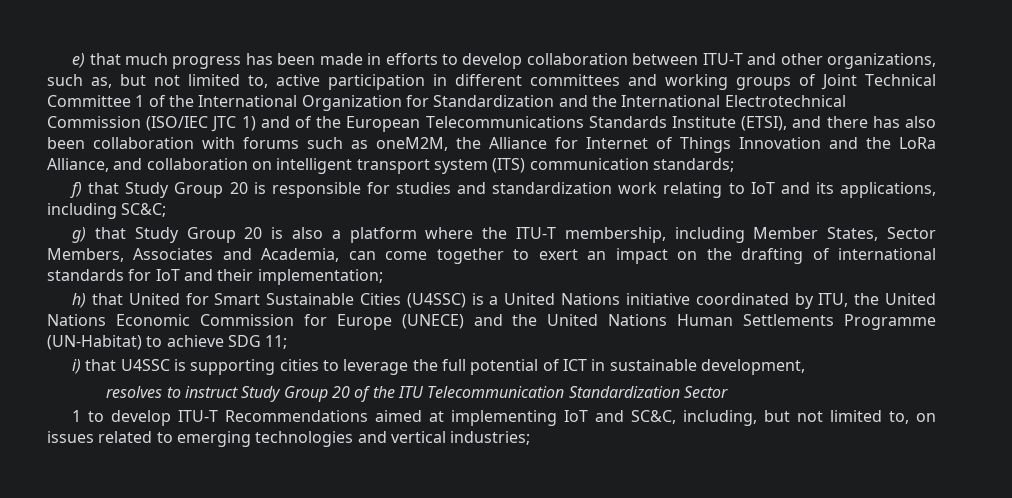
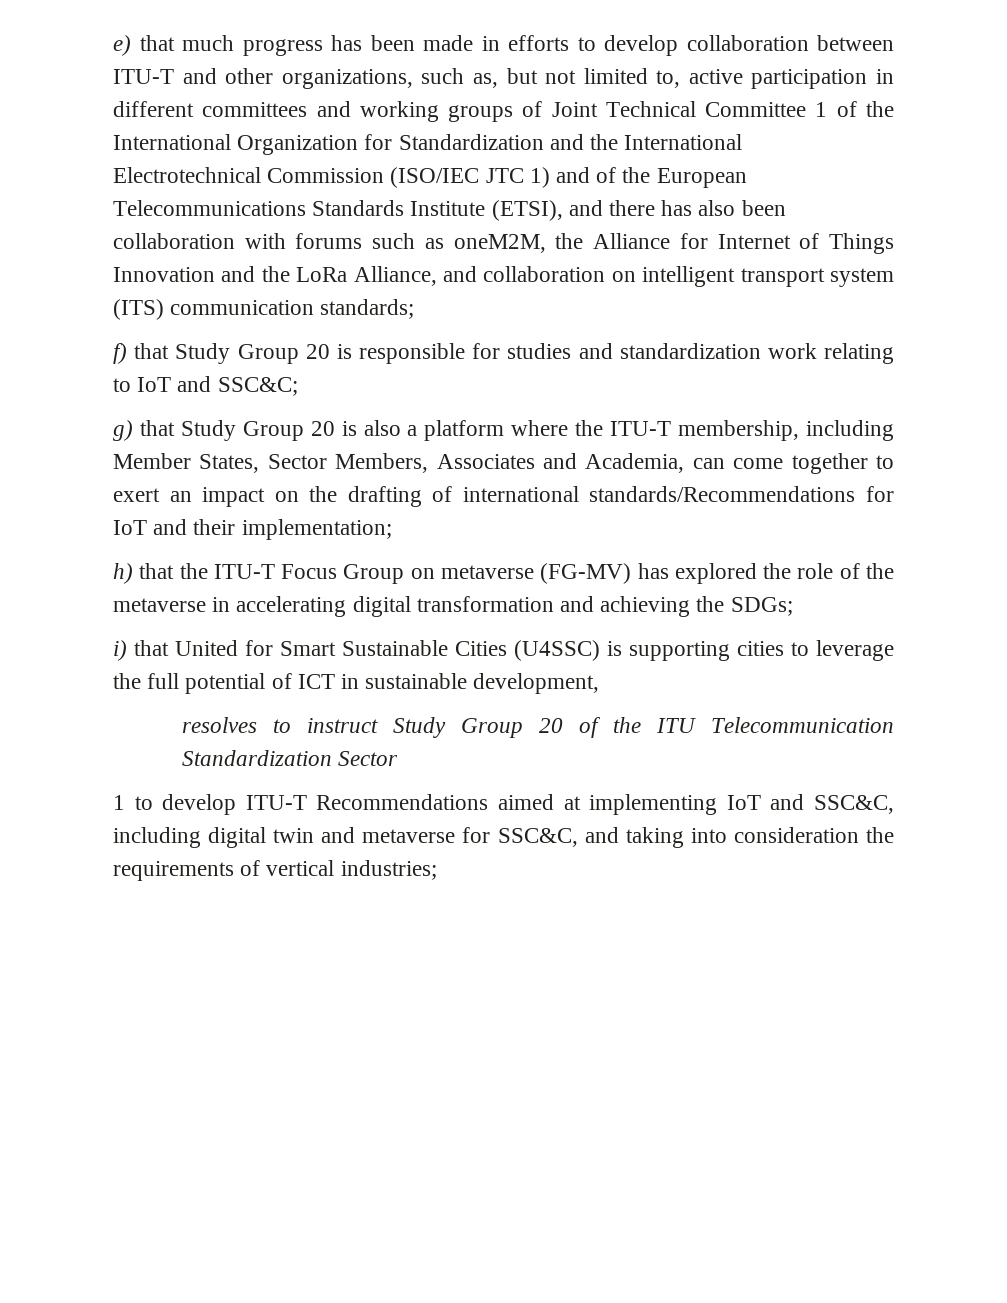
- f) that Study Group 20 is responsible for studies and standardization work relating to IoT and its applications, including SC&C;
+ f) that Study Group 20 is responsible for studies and standardization work relating to IoT and SSC&C;
- g) that Study Group 20 is also a platform where the ITU-T membership, including Member States, Sector Members, Associates and Academia, can come together to exert an impact on the drafting of international standards for IoT and their implementation;
+ g) that Study Group 20 is also a platform where the ITU-T membership, including Member States, Sector Members, Associates and Academia, can come together to exert an impact on the drafting of international standards/Recommendations for IoT and their implementation;
- h) that United for Smart Sustainable Cities (U4SSC) is a United Nations initiative coordinated by ITU, the United Nations Economic Commission for Europe (UNECE) and the United Nations Human Settlements Programme (UN-Habitat) to achieve SDG 11;
- i) that U4SSC is supporting cities to leverage the full potential of ICT in sustainable development,
+ h) that the ITU-T Focus Group on metaverse (FG-MV) has explored the role of the metaverse in accelerating digital transformation and achieving the SDGs;
+ i) that United for Smart Sustainable Cities (U4SSC) is supporting cities to leverage the full potential of ICT in sustainable development,
- 1 to develop ITU-T Recommendations aimed at implementing IoT and SC&C, including, but not limited to, on issues related to emerging technologies and vertical industries;
+ 1 to develop ITU-T Recommendations aimed at implementing IoT and SSC&C, including digital twin and metaverse for SSC&C, and taking into consideration the requirements of vertical industries;

